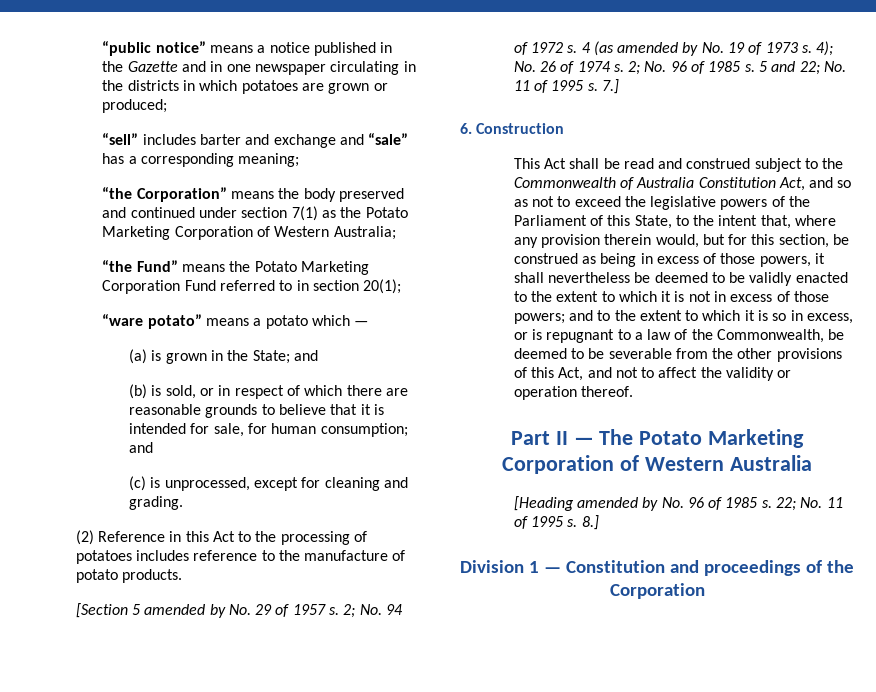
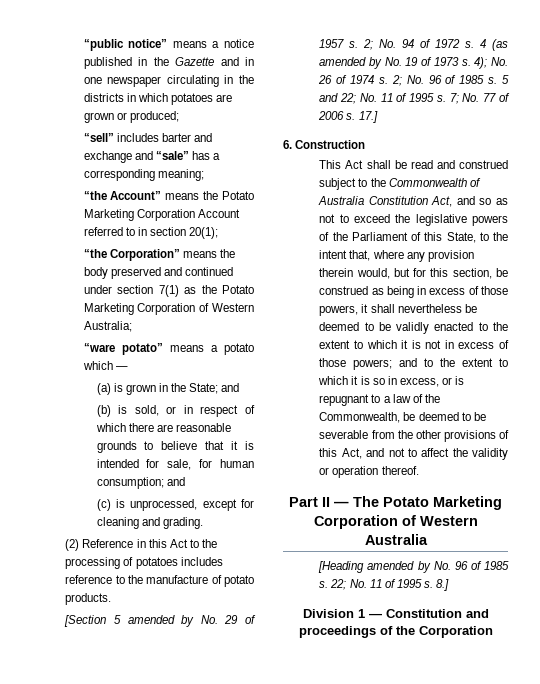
+ “the Account” means the Potato Marketing Corporation Account referred to in section 20(1);
- “the Fund” means the Potato Marketing Corporation Fund referred to in section 20(1);
- 7.]
+ 7; No. 77 of 2006 s. 17.]

